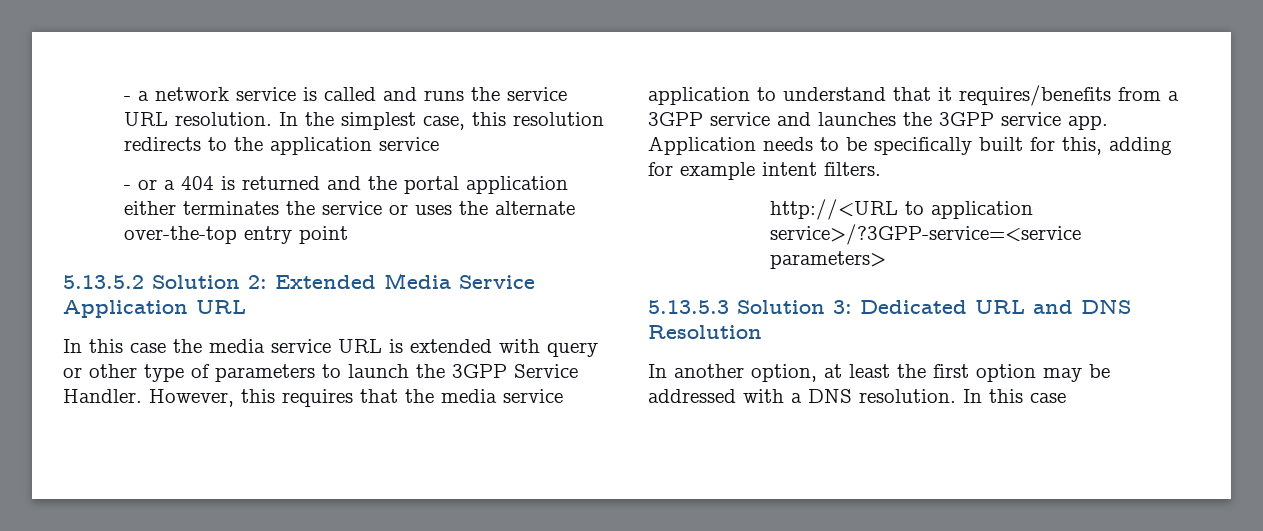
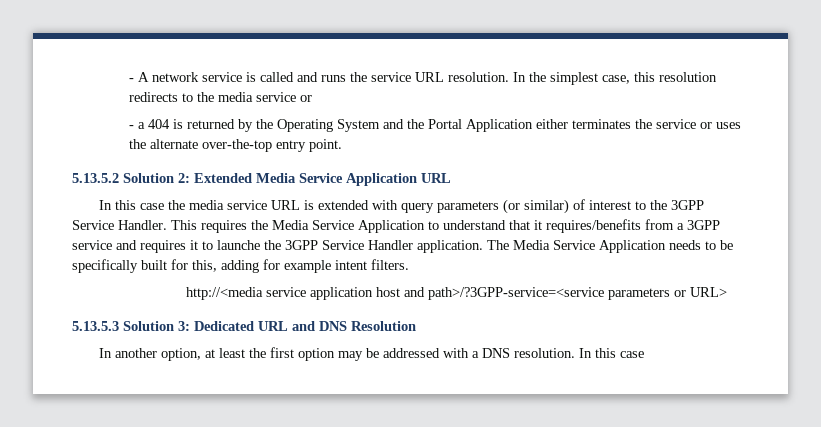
- - a network service is called and runs the service URL resolution.
+ - A network service is called and runs the service URL resolution.
- In the simplest case, this resolution redirects to the application service
- - or a 404 is returned and the portal application either terminates the service or uses the alternate over-the-top entry point
+ In the simplest case, this resolution redirects to the media service or
+ - a 404 is returned by the Operating System and the Portal Application either terminates the service or uses the alternate over-the-top entry point.
- In this case the media service URL is extended with query or other type of parameters to launch the 3GPP Service Handler. However, this requires that the media service application to understand that it requires/benefits from a 3GPP service and launches the 3GPP service app. Application needs to be specifically built for this, adding for example intent filters.
+ In this case the media service URL is extended with query parameters (or similar) of interest to the 3GPP Service Handler. This requires the Media Service Application to understand that it requires/benefits from a 3GPP service and requires it to launche the 3GPP Service Handler application. The Media Service Application needs to be specifically built for this, adding for example intent filters.
- http://<URL to application service>/?3GPP-service=<service parameters>
+ http://<media service application host and path>/?3GPP-service=<service parameters or URL>

